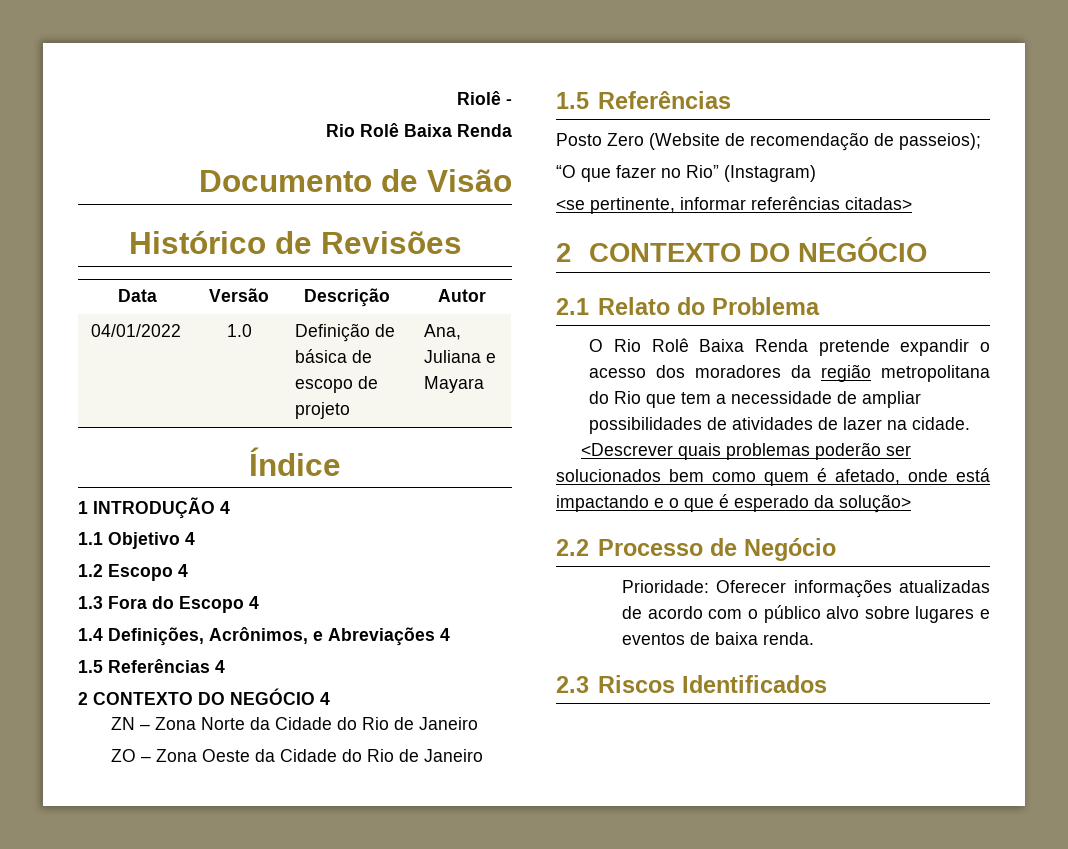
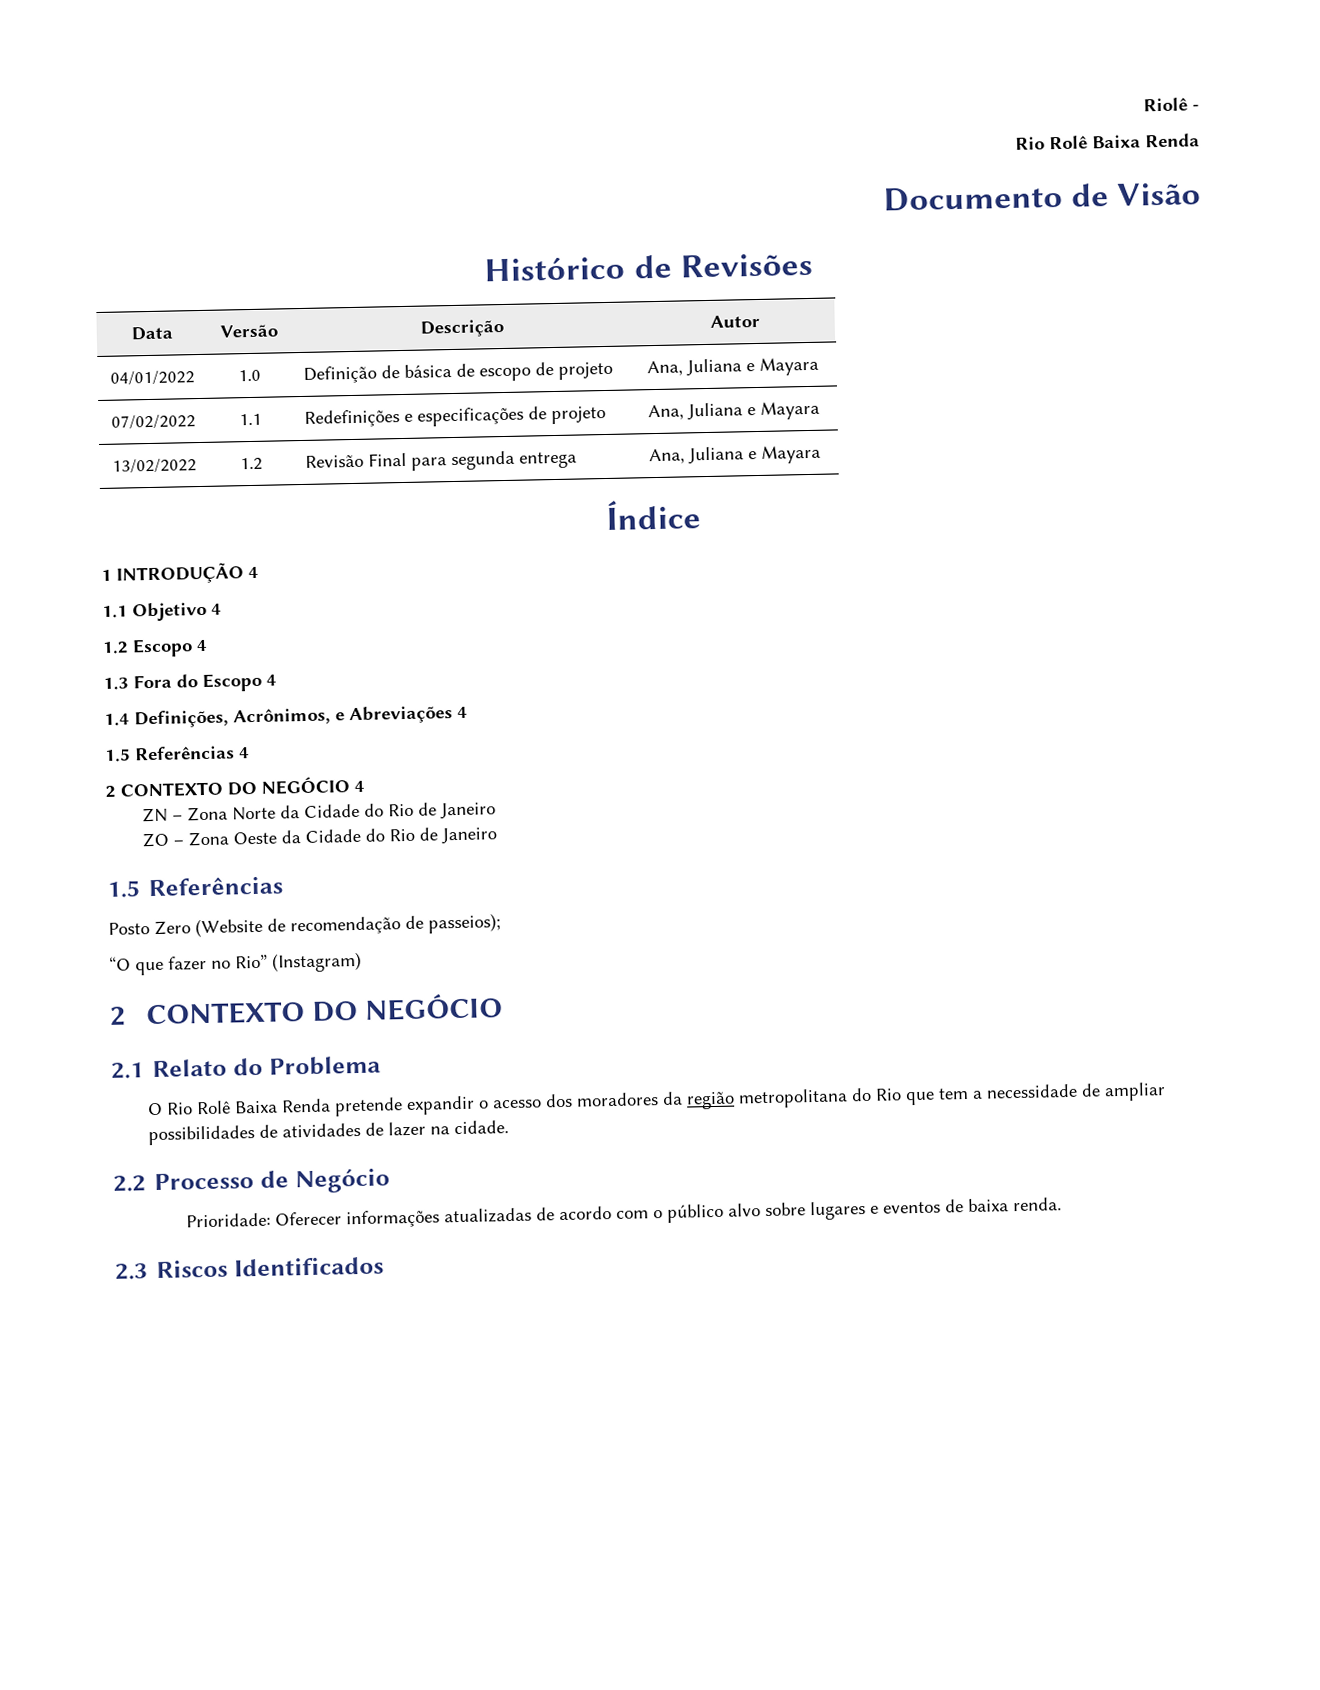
+ 07/02/2022 | 1.1 | Redefinições e especificações de projeto | Ana, Juliana e Mayara
+ 13/02/2022 | 1.2 | Revisão Final para segunda entrega | Ana, Juliana e Mayara
- <se pertinente, informar referências citadas>
- <Descrever quais problemas poderão ser solucionados bem como quem é afetado, onde está impactando e o que é esperado da solução>

